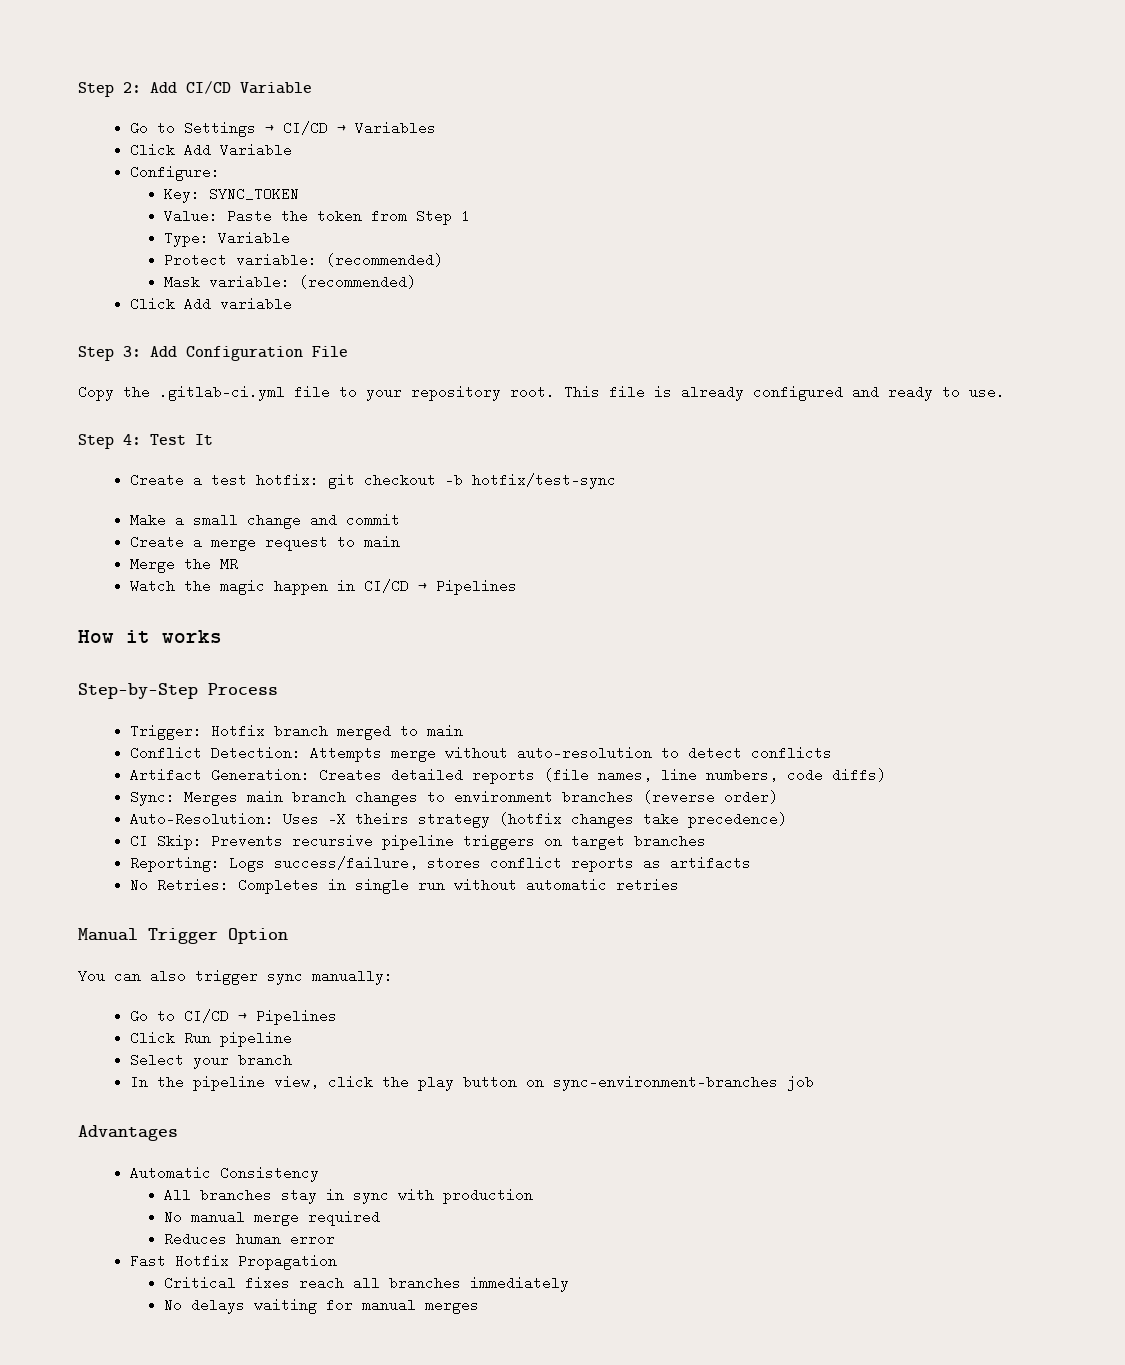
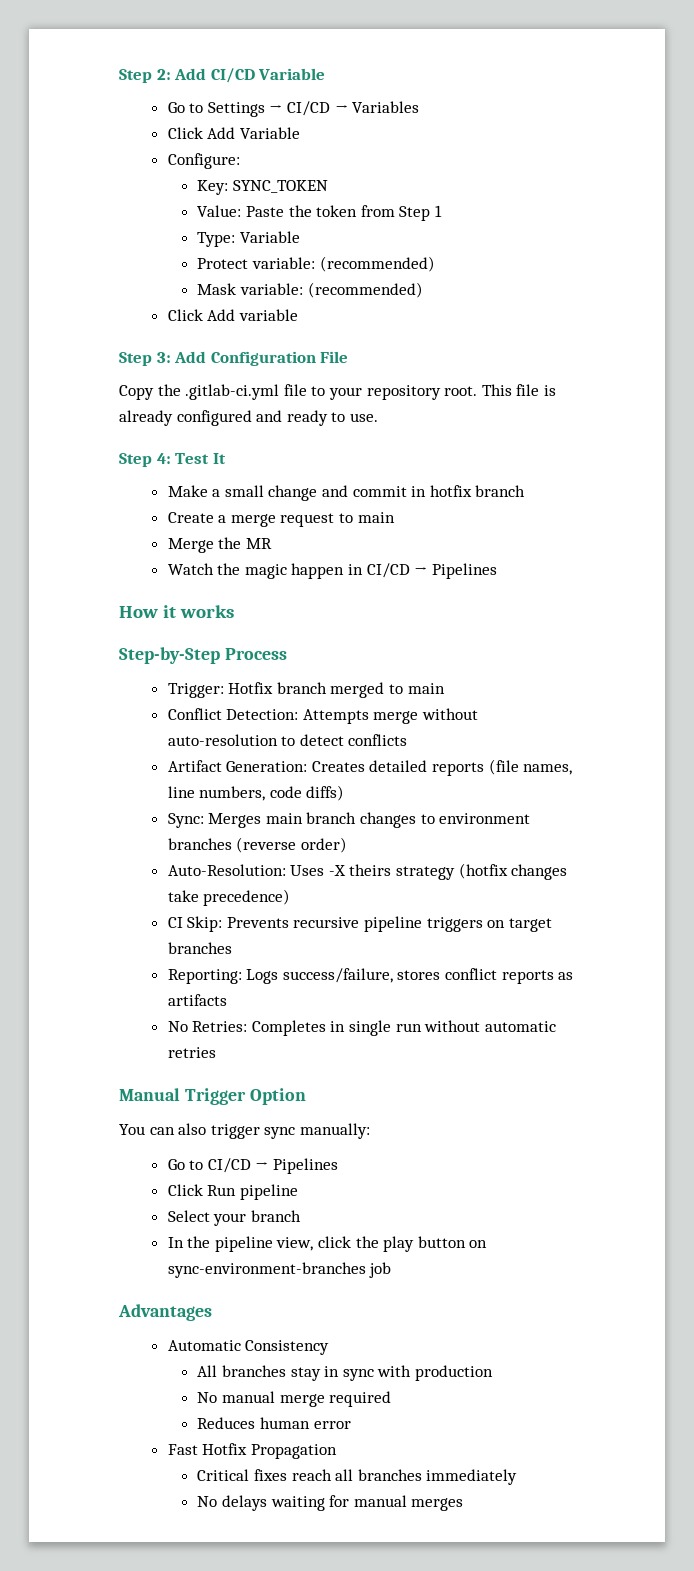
- Create a test hotfix: git checkout -b hotfix/test-sync
- Make a small change and commit
+ Make a small change and commit in hotfix branch

